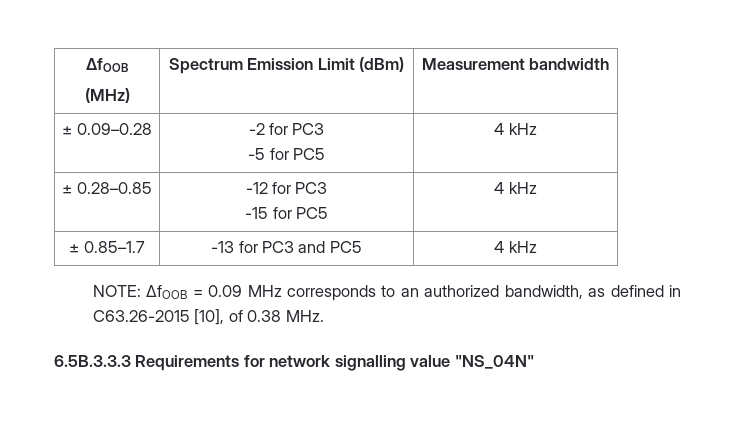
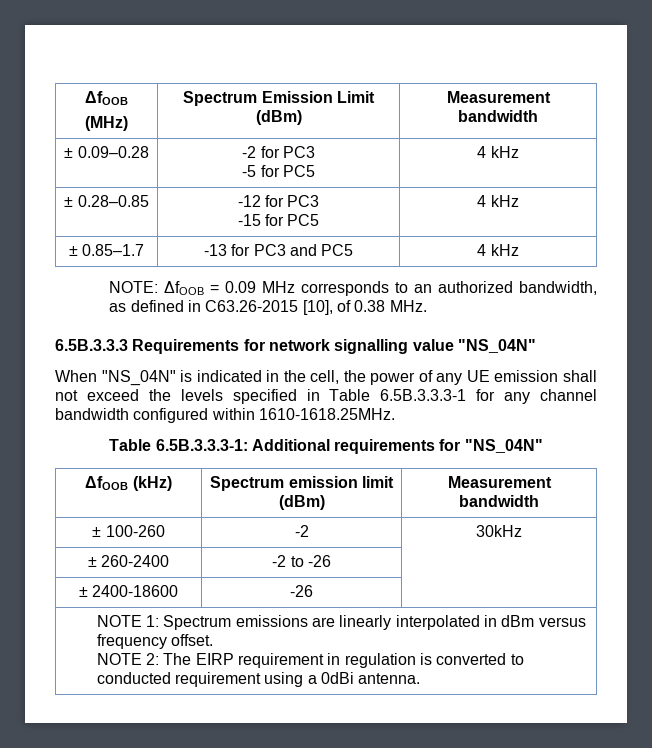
+ When "NS_04N" is indicated in the cell, the power of any UE emission shall not exceed the levels specified in Table 6.5B.3.3.3-1 for any channel bandwidth configured within 1610-1618.25MHz.
+ Table 6.5B.3.3.3-1: Additional requirements for "NS_04N"
+ ΔfOOB (kHz) | Spectrum emission limit (dBm) | Measurement bandwidth
+ ± 100-260 | -2 | 30kHz
+ ± 260-2400 | -2 to -26 |
+ ± 2400-18600 | -26 |
+ NOTE 1: Spectrum emissions are linearly interpolated in dBm versus frequency offset.
+ NOTE 2: The EIRP requirement in regulation is converted to conducted requirement using a 0dBi antenna.

